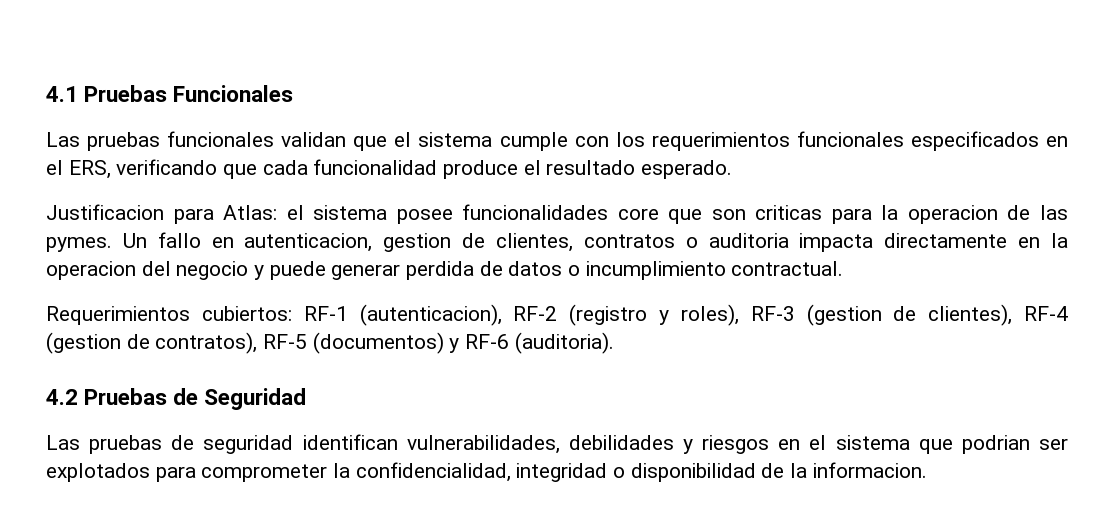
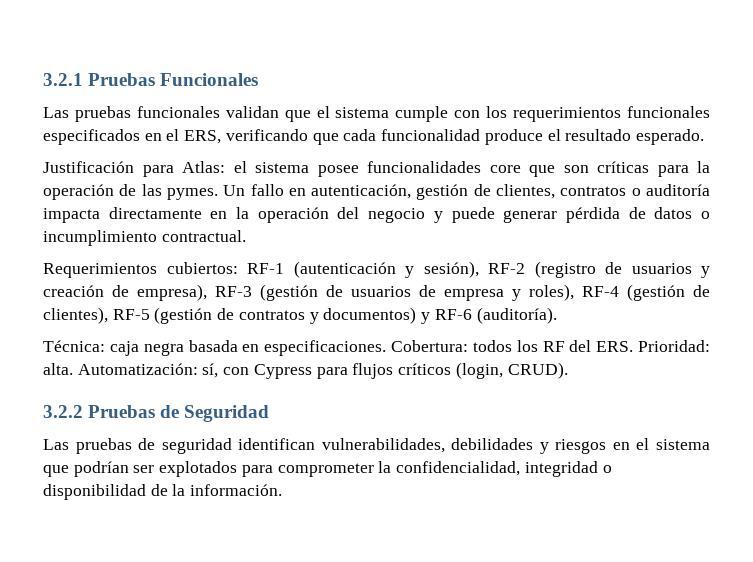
- 4.1 Pruebas Funcionales
+ 3.2.1 Pruebas Funcionales
- Justificacion para Atlas: el sistema posee funcionalidades core que son criticas para la operacion de las pymes.
+ Justificación para Atlas: el sistema posee funcionalidades core que son críticas para la operación de las pymes.
- Un fallo en autenticacion, gestion de clientes, contratos o auditoria impacta directamente en la operacion del negocio y puede generar perdida de datos o incumplimiento contractual.
+ Un fallo en autenticación, gestión de clientes, contratos o auditoría impacta directamente en la operación del negocio y puede generar pérdida de datos o incumplimiento contractual.
- Requerimientos cubiertos: RF-1 (autenticacion), RF-2 (registro y roles), RF-3 (gestion de clientes), RF-4 (gestion de contratos), RF-5 (documentos) y RF-6 (auditoria).
- 4.2 Pruebas de Seguridad
+ Requerimientos cubiertos: RF-1 (autenticación y sesión), RF-2 (registro de usuarios y creación de empresa), RF-3 (gestión de usuarios de empresa y roles), RF-4 (gestión de clientes), RF-5 (gestión de contratos y documentos) y RF-6 (auditoría).
+ Técnica: caja negra basada en especificaciones. Cobertura: todos los RF del ERS. Prioridad: alta. Automatización: sí, con Cypress para flujos críticos (login, CRUD).
+ 3.2.2 Pruebas de Seguridad
- Las pruebas de seguridad identifican vulnerabilidades, debilidades y riesgos en el sistema que podrian ser explotados para comprometer la confidencialidad, integridad o disponibilidad de la informacion.
+ Las pruebas de seguridad identifican vulnerabilidades, debilidades y riesgos en el sistema que podrían ser explotados para comprometer la confidencialidad, integridad o disponibilidad de la información.

